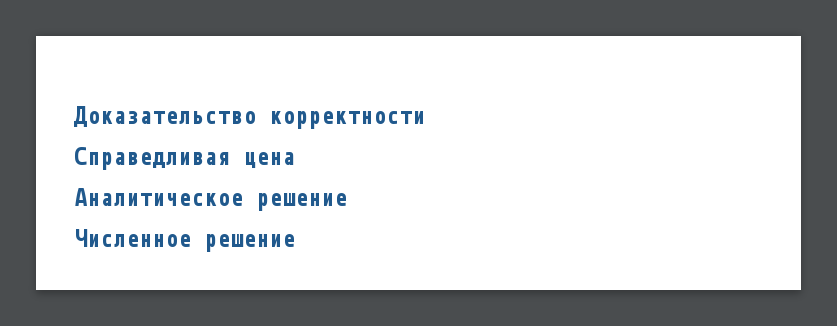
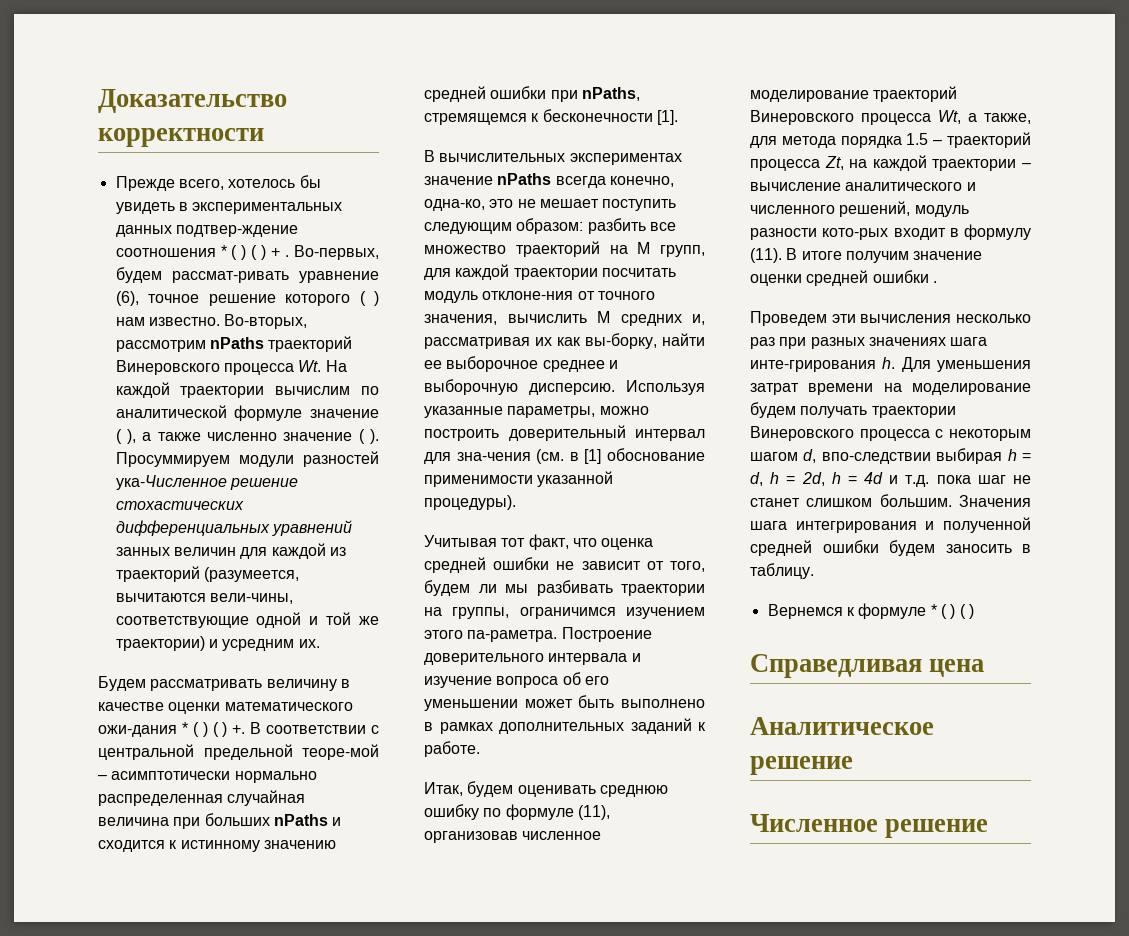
+ Прежде всего, хотелось бы увидеть в экспериментальных данных подтвер-ждение соотношения * ( ) ( ) + . Во-первых, будем рассмат-ривать уравнение (6), точное решение которого ( ) нам известно. Во-вторых, рассмотрим nPaths траекторий Винеровского процесса Wt. На каждой траектории вычислим по аналитической формуле значение ( ), а также численно значение ( ). Просуммируем модули разностей ука-Численное решение стохастических дифференциальных уравнений занных величин для каждой из траекторий (разумеется, вычитаются вели-чины, соответствующие одной и той же траектории) и усредним их.
+ Будем рассматривать величину в качестве оценки математического ожи-дания * ( ) ( ) +. В соответствии с центральной предельной теоре-мой – асимптотически нормально распределенная случайная величина при больших nPaths и сходится к истинному значению средней ошибки при nPaths, стремящемся к бесконечности [1].
+ В вычислительных экспериментах значение nPaths всегда конечно, одна-ко, это не мешает поступить следующим образом: разбить все множество траекторий на M групп, для каждой траектории посчитать модуль отклоне-ния от точного значения, вычислить M средних и, рассматривая их как вы-борку, найти ее выборочное среднее и выборочную дисперсию. Используя указанные параметры, можно построить доверительный интервал для зна-чения (см. в [1] обоснование применимости указанной процедуры).
+ Учитывая тот факт, что оценка средней ошибки не зависит от того, будем ли мы разбивать траектории на группы, ограничимся изучением этого па-раметра. Построение доверительного интервала и изучение вопроса об его уменьшении может быть выполнено в рамках дополнительных заданий к работе.
+ Итак, будем оценивать среднюю ошибку по формуле (11), организовав численное моделирование траекторий Винеровского процесса Wt, а также, для метода порядка 1.5 – траекторий процесса Zt, на каждой траектории – вычисление аналитического и численного решений, модуль разности кото-рых входит в формулу (11). В итоге получим значение оценки средней ошибки .
+ Проведем эти вычисления несколько раз при разных значениях шага инте-грирования h. Для уменьшения затрат времени на моделирование будем получать траектории Винеровского процесса с некоторым шагом d, впо-следствии выбирая h = d, h = 2d, h = 4d и т.д. пока шаг не станет слишком большим. Значения шага интегрирования и полученной средней ошибки будем заносить в таблицу.
+ Вернемся к формуле * ( ) ( )

